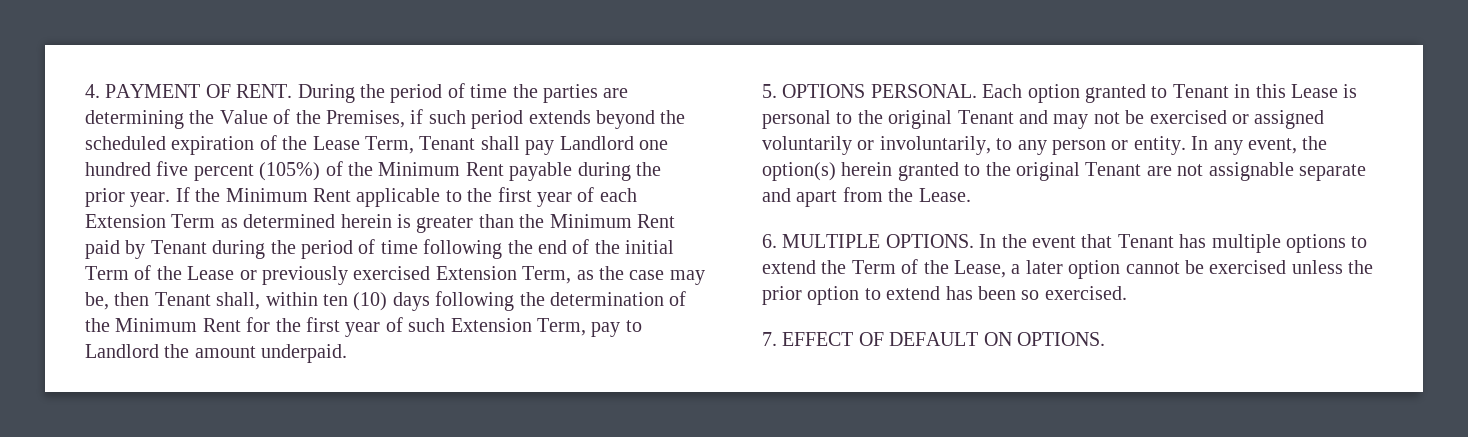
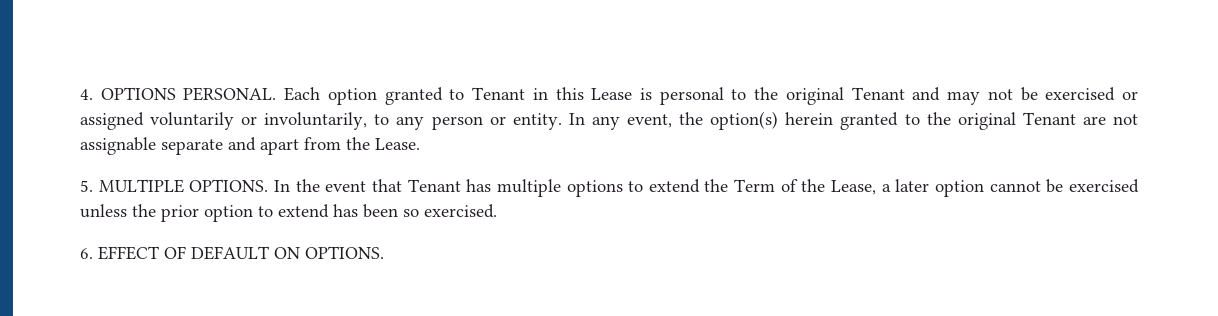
- 4. PAYMENT OF RENT. During the period of time the parties are determining the Value of the Premises, if such period extends beyond the scheduled expiration of the Lease Term, Tenant shall pay Landlord one hundred five percent (105%) of the Minimum Rent payable during the prior year. If the Minimum Rent applicable to the first year of each Extension Term as determined herein is greater than the Minimum Rent paid by Tenant during the period of time following the end of the initial Term of the Lease or previously exercised Extension Term, as the case may be, then Tenant shall, within ten (10) days following the determination of the Minimum Rent for the first year of such Extension Term, pay to Landlord the amount underpaid.
- 5. OPTIONS PERSONAL.
+ 4. OPTIONS PERSONAL.
- 6. MULTIPLE OPTIONS.
+ 5. MULTIPLE OPTIONS.
- 7. EFFECT OF DEFAULT ON OPTIONS.
+ 6. EFFECT OF DEFAULT ON OPTIONS.

